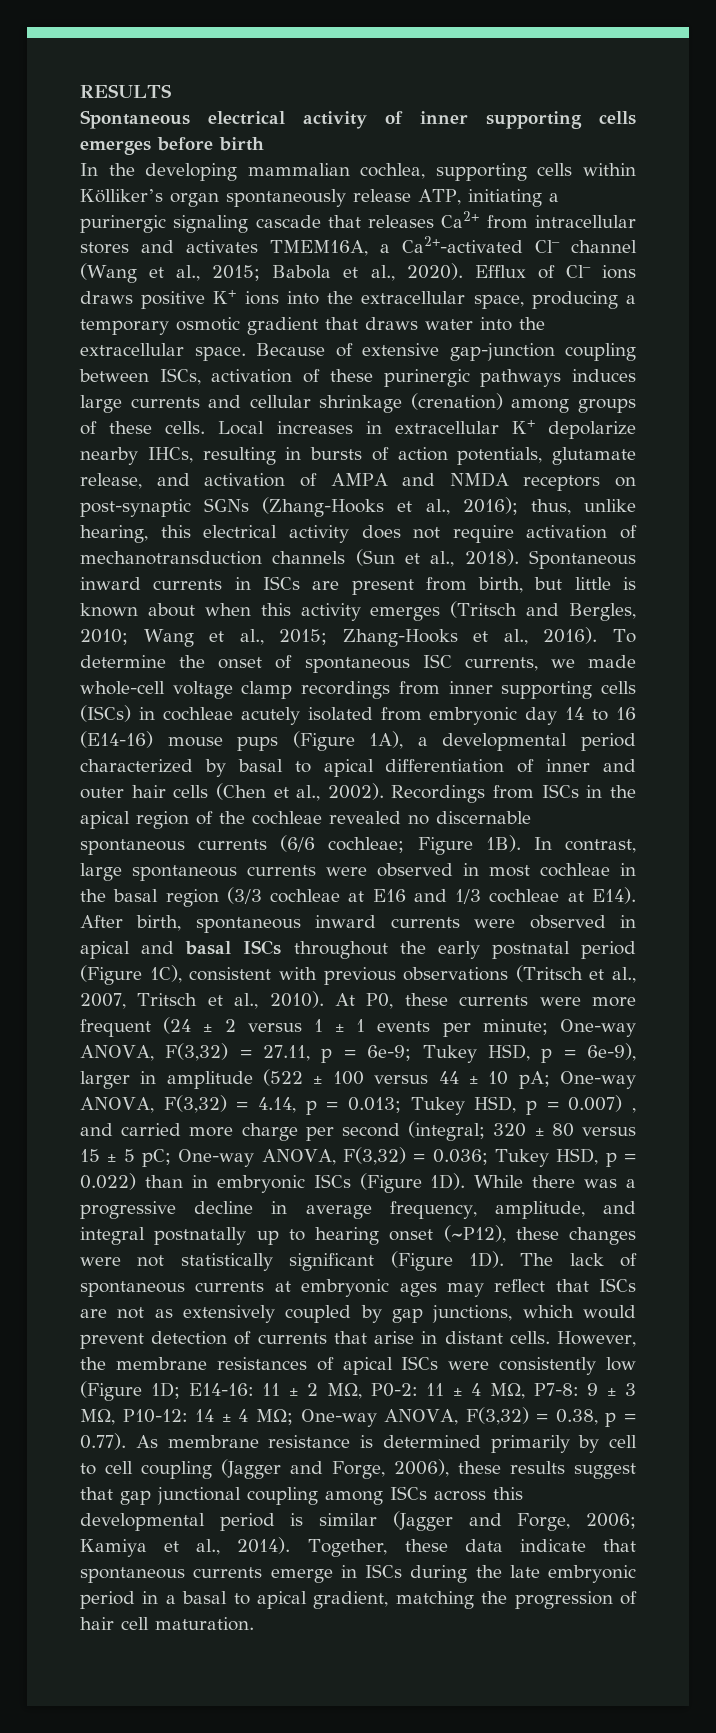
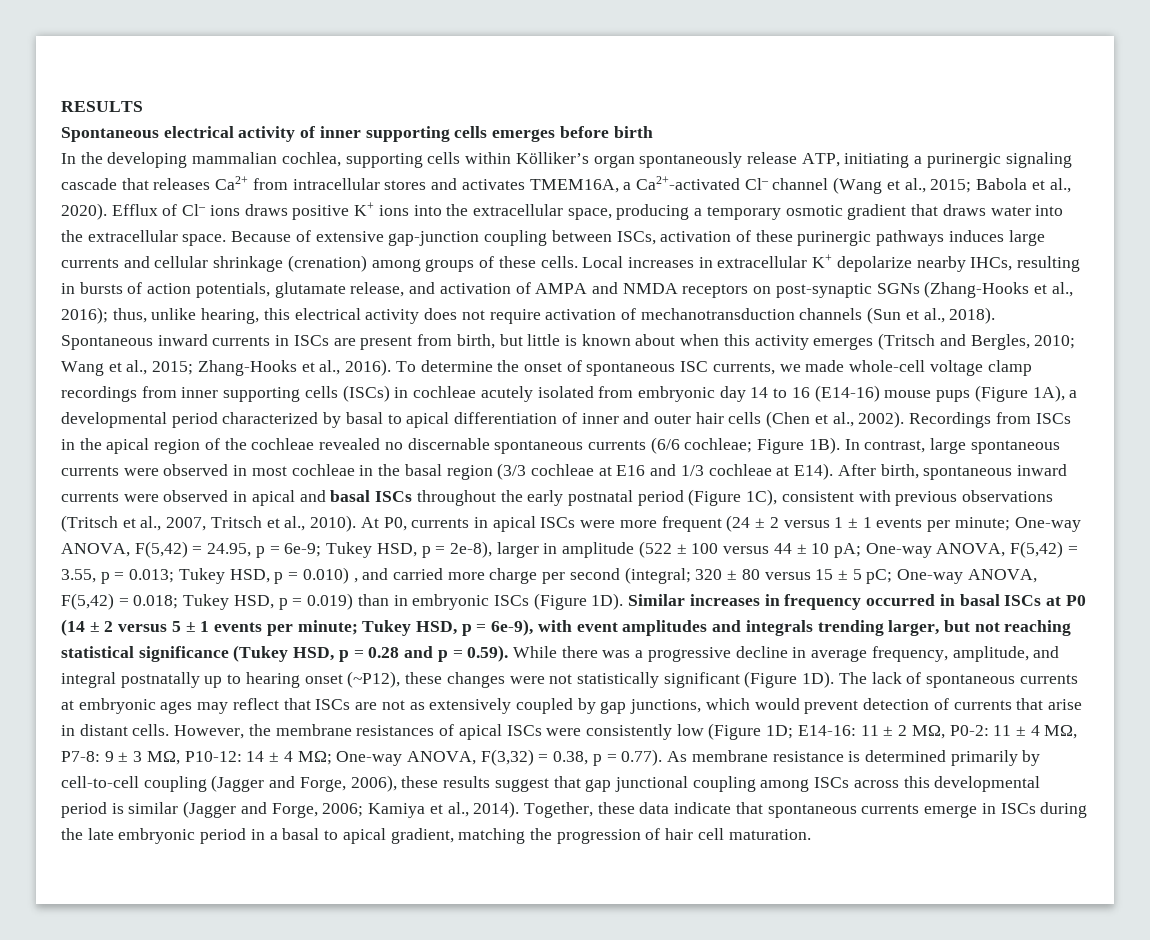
- At P0, these currents were more frequent (24 ± 2 versus 1 ± 1 events per minute;
+ At P0, currents in apical ISCs were more frequent (24 ± 2 versus 1 ± 1 events per minute;
- One-way ANOVA, F(3,32) = 27.11, p = 6e-9;
+ One-way ANOVA, F(5,42) = 24.95, p = 6e-9;
- Tukey HSD, p = 6e-9), larger in amplitude (522 ± 100 versus 44 ± 10 pA;
+ Tukey HSD, p = 2e-8), larger in amplitude (522 ± 100 versus 44 ± 10 pA;
- One-way ANOVA, F(3,32) = 4.14, p = 0.013;
+ One-way ANOVA, F(5,42) = 3.55, p = 0.013;
- Tukey HSD, p = 0.007) , and carried more charge per second (integral;
+ Tukey HSD, p = 0.010) , and carried more charge per second (integral;
- One-way ANOVA, F(3,32) = 0.036; Tukey HSD, p = 0.022) than in embryonic ISCs (Figure 1D).
+ One-way ANOVA, F(5,42) = 0.018; Tukey HSD, p = 0.019) than in embryonic ISCs (Figure 1D).
- While there was a progressive decline in average frequency, amplitude, and integral postnatally up to hearing onset (~P12), these changes were not statistically significant (Figure 1D).
+ Similar increases in frequency occurred in basal ISCs at P0 (14 ± 2 versus 5 ± 1 events per minute; Tukey HSD, p = 6e-9), with event amplitudes and integrals trending larger, but not reaching statistical significance (Tukey HSD, p = 0.28 and p = 0.59). While there was a progressive decline in average frequency, amplitude, and integral postnatally up to hearing onset (~P12), these changes were not statistically significant (Figure 1D).
- One-way ANOVA, F(3,32) = 0.38, p = 0.77). As membrane resistance is determined primarily by cell to cell coupling (Jagger and Forge, 2006), these results suggest that gap junctional coupling among ISCs across this developmental period is similar (Jagger and Forge, 2006;
+ One-way ANOVA, F(3,32) = 0.38, p = 0.77). As membrane resistance is determined primarily by cell-to-cell coupling (Jagger and Forge, 2006), these results suggest that gap junctional coupling among ISCs across this developmental period is similar (Jagger and Forge, 2006;

